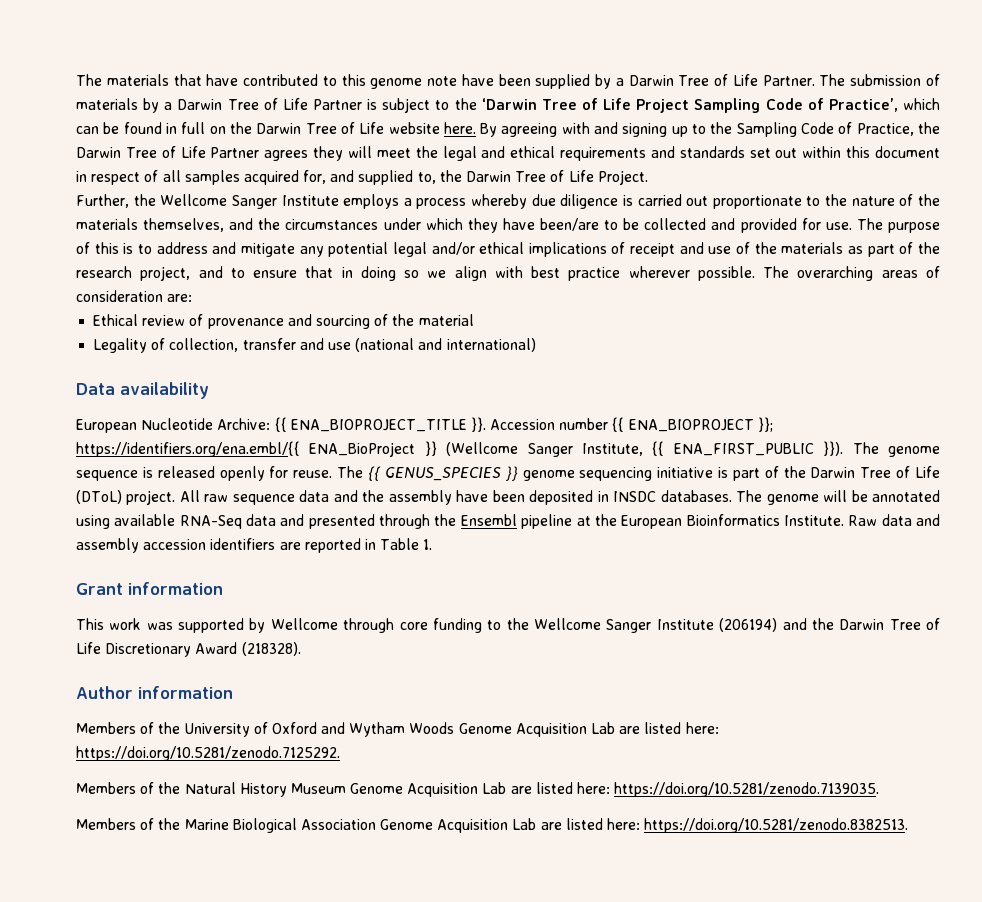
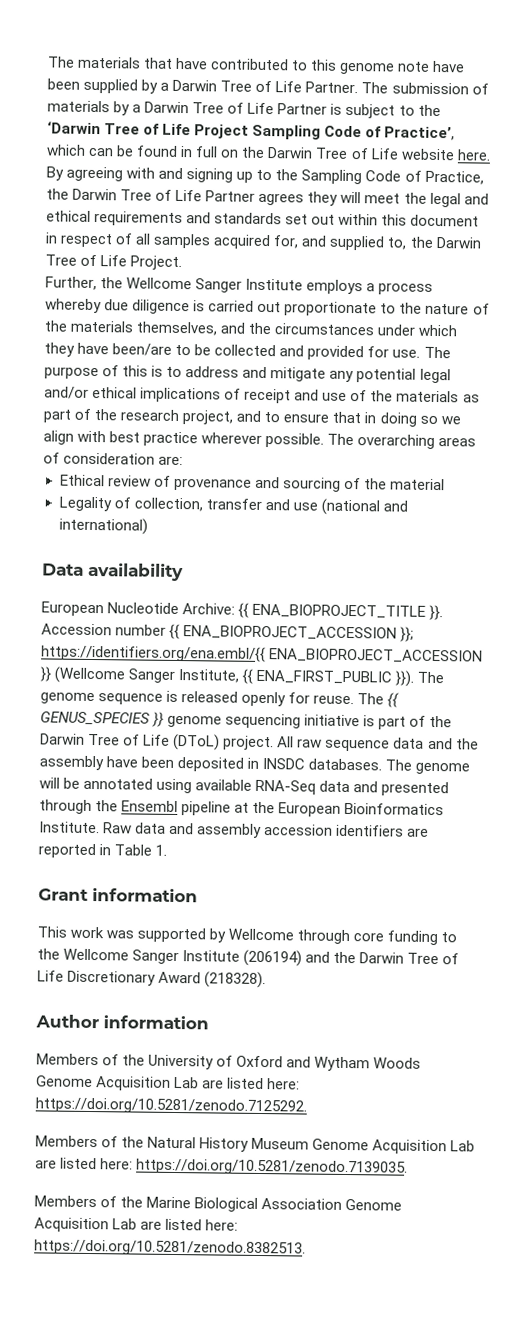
- Accession number {{ ENA_BIOPROJECT }}; https://identifiers.org/ena.embl/{{ ENA_BioProject }} (Wellcome Sanger Institute, {{ ENA_FIRST_PUBLIC }}).
+ Accession number {{ ENA_BIOPROJECT_ACCESSION }}; https://identifiers.org/ena.embl/{{ ENA_BIOPROJECT_ACCESSION }} (Wellcome Sanger Institute, {{ ENA_FIRST_PUBLIC }}).

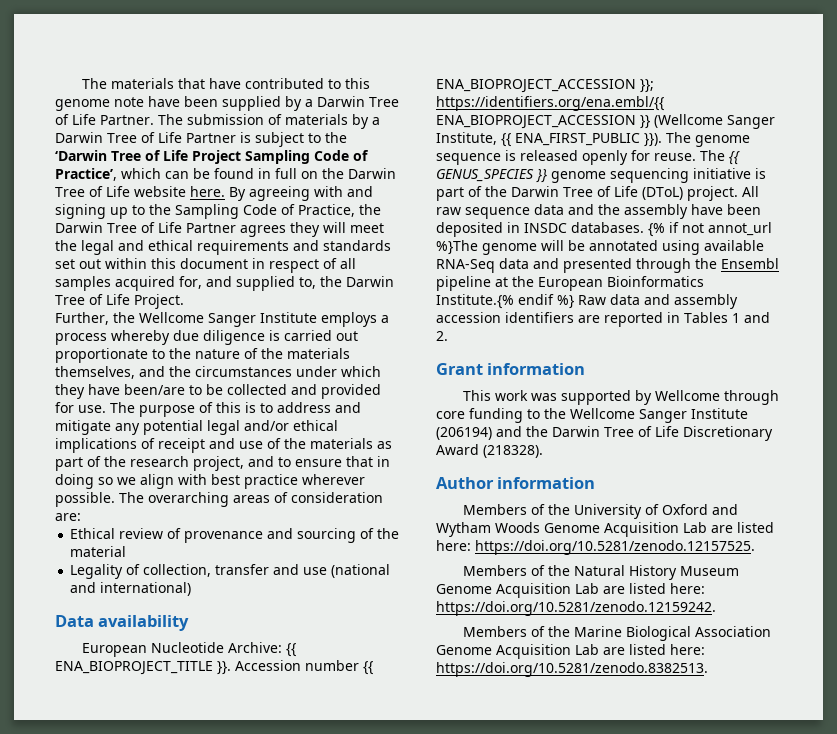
- The genome will be annotated using available RNA-Seq data and presented through the Ensembl pipeline at the European Bioinformatics Institute. Raw data and assembly accession identifiers are reported in Table 1.
+ {% if not annot_url %}The genome will be annotated using available RNA-Seq data and presented through the Ensembl pipeline at the European Bioinformatics Institute.{% endif %} Raw data and assembly accession identifiers are reported in Tables 1 and 2.
- Members of the University of Oxford and Wytham Woods Genome Acquisition Lab are listed here: https://doi.org/10.5281/zenodo.7125292.
+ Members of the University of Oxford and Wytham Woods Genome Acquisition Lab are listed here: https://doi.org/10.5281/zenodo.12157525.
- Members of the Natural History Museum Genome Acquisition Lab are listed here: https://doi.org/10.5281/zenodo.7139035.
+ Members of the Natural History Museum Genome Acquisition Lab are listed here: https://doi.org/10.5281/zenodo.12159242.

